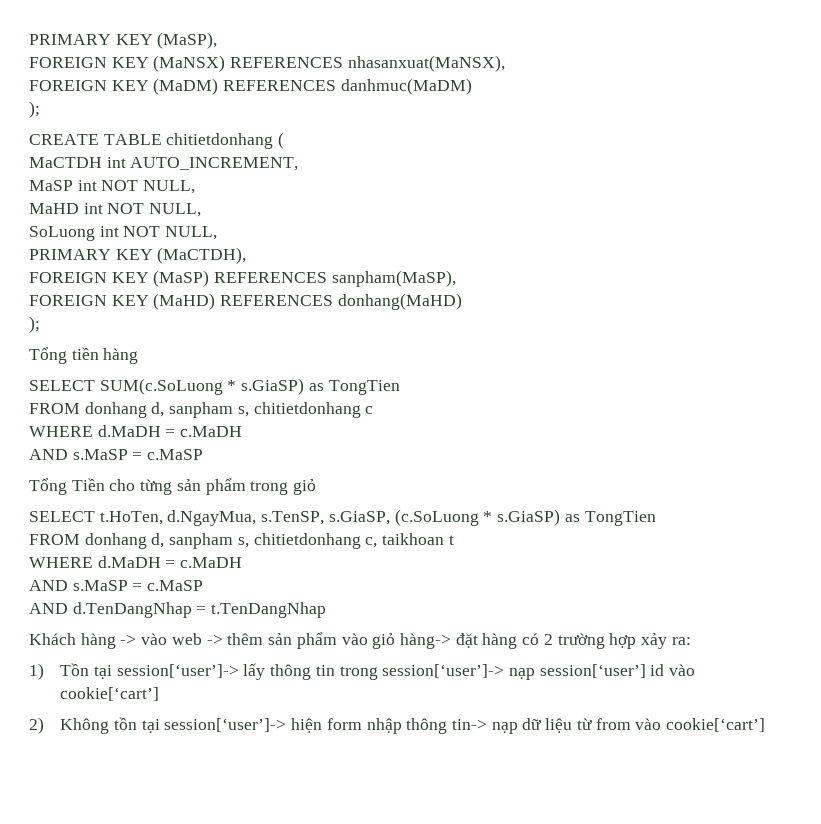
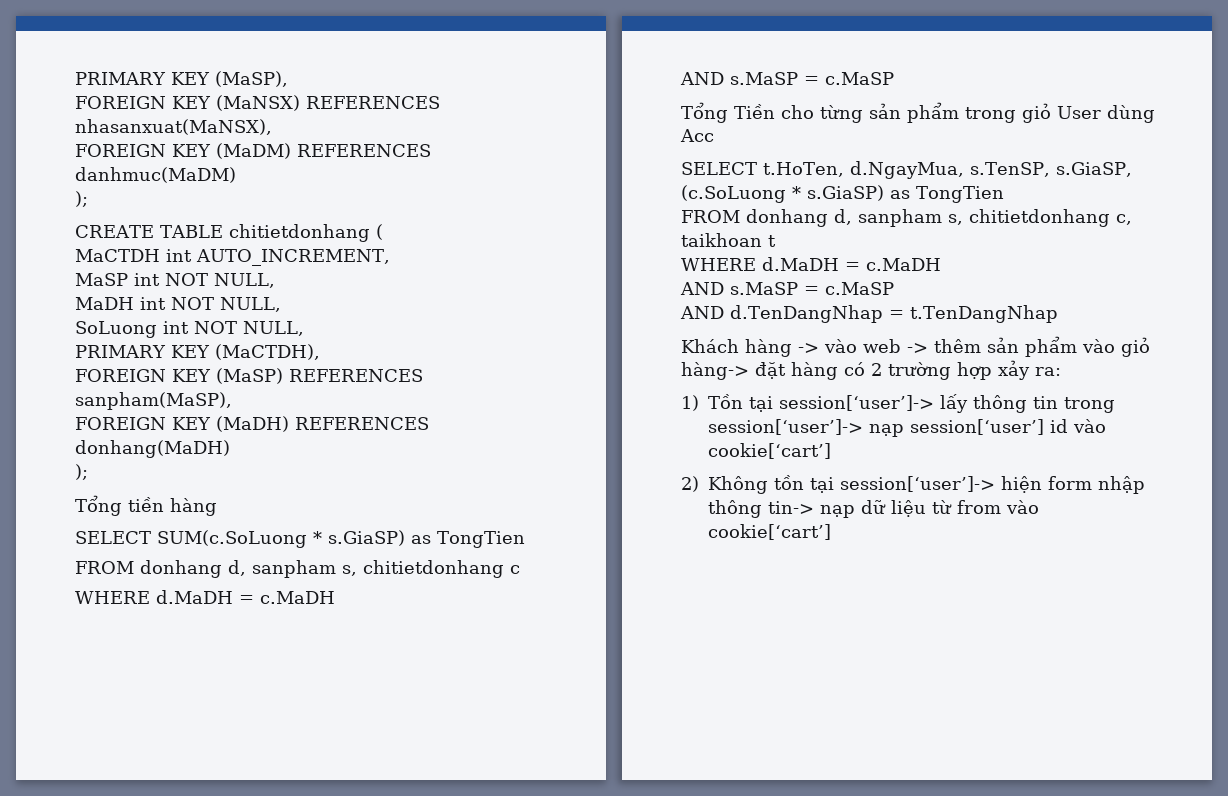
- MaHD int NOT NULL,
+ MaDH int NOT NULL,
- FOREIGN KEY (MaHD) REFERENCES donhang(MaHD)
+ FOREIGN KEY (MaDH) REFERENCES donhang(MaDH)
- Tổng Tiền cho từng sản phẩm trong giỏ
+ Tổng Tiền cho từng sản phẩm trong giỏ User dùng Acc

